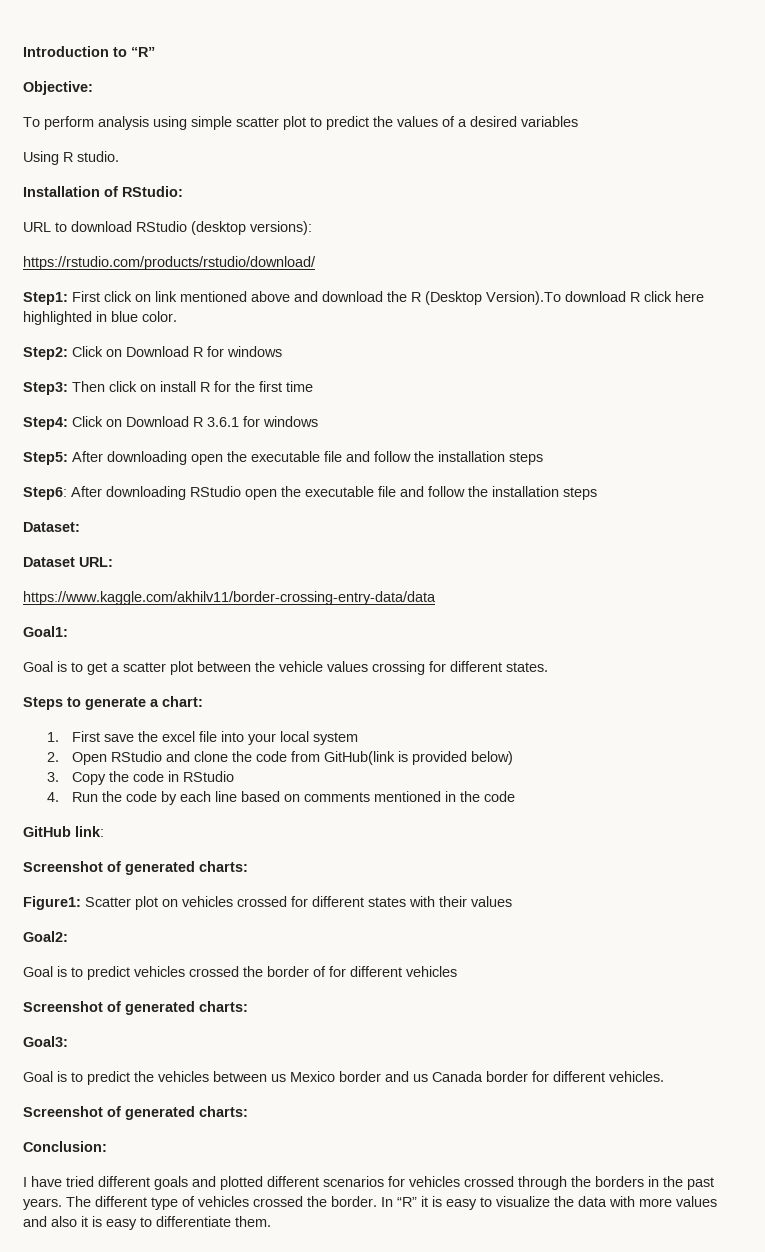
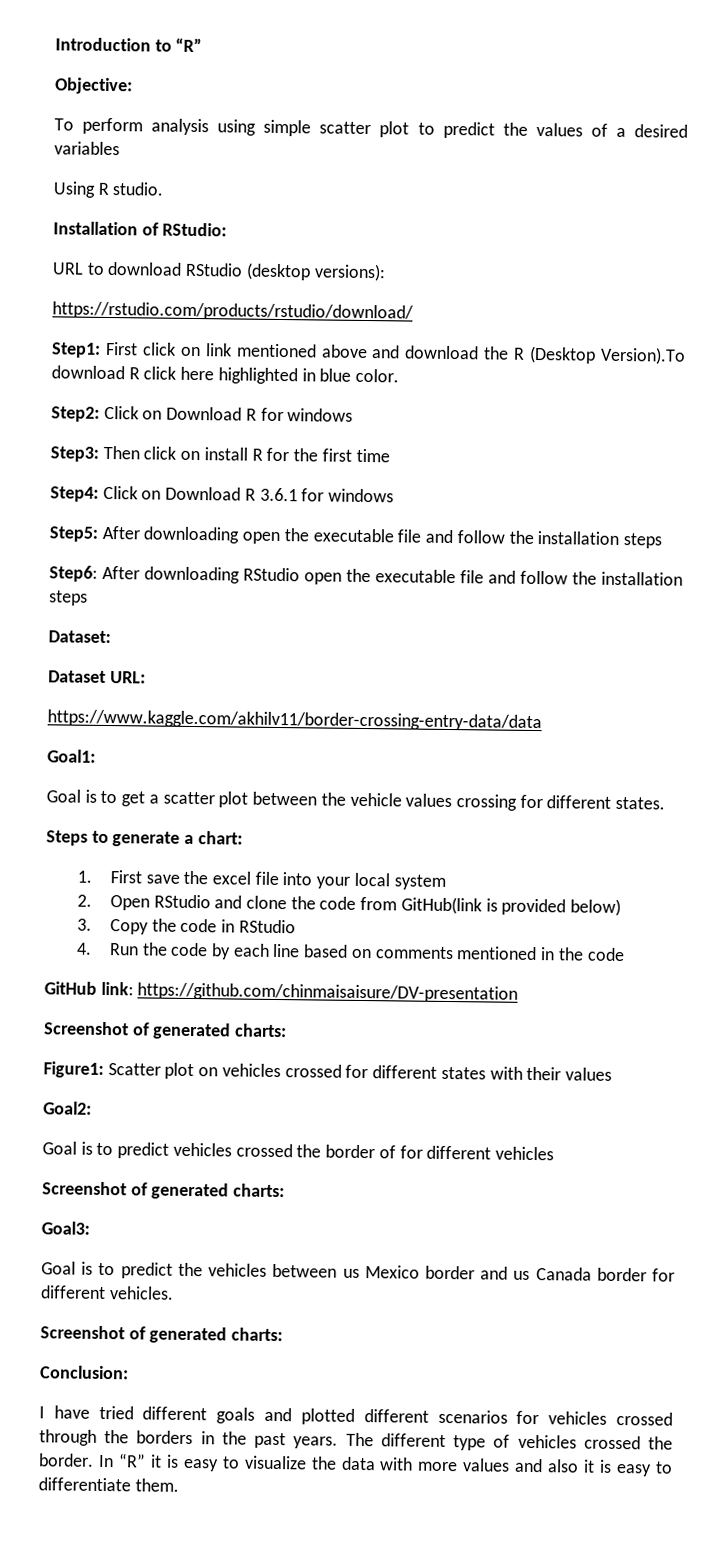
- GitHub link:
+ GitHub link: https://github.com/chinmaisaisure/DV-presentation

